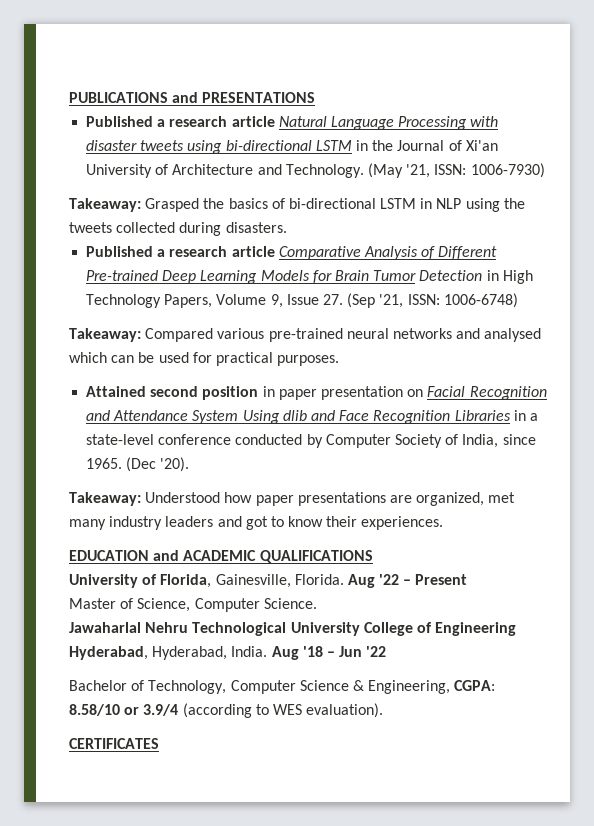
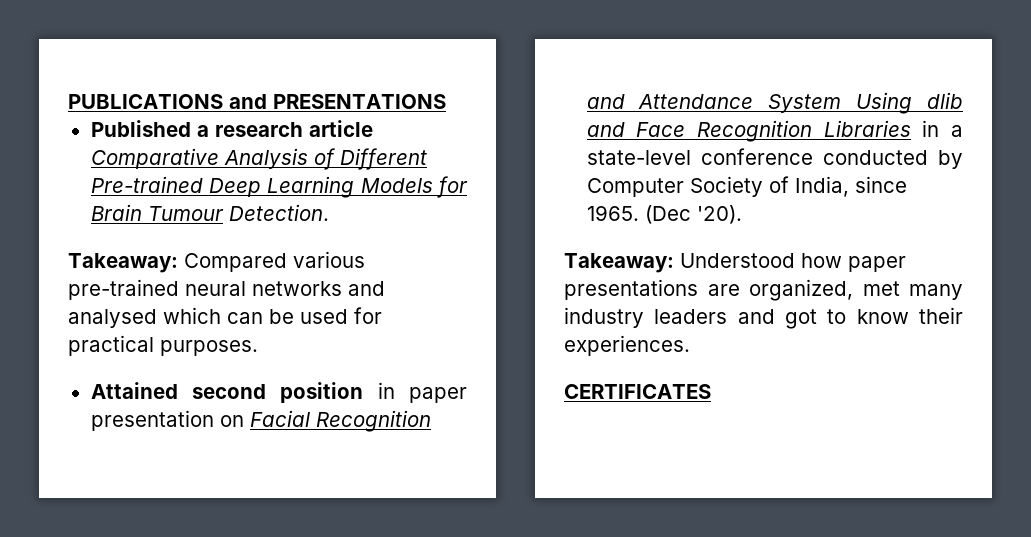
- Published a research article Natural Language Processing with disaster tweets using bi-directional LSTM in the Journal of Xi'an University of Architecture and Technology. (May '21, ISSN: 1006-7930)
- Takeaway: Grasped the basics of bi-directional LSTM in NLP using the tweets collected during disasters.
- Published a research article Comparative Analysis of Different Pre-trained Deep Learning Models for Brain Tumor Detection in High Technology Papers, Volume 9, Issue 27. (Sep '21, ISSN: 1006-6748)
+ Published a research article Comparative Analysis of Different Pre-trained Deep Learning Models for Brain Tumour Detection.
- EDUCATION and ACADEMIC QUALIFICATIONS
- University of Florida, Gainesville, Florida. Aug '22 – Present
- Master of Science, Computer Science.
- Jawaharlal Nehru Technological University College of Engineering Hyderabad, Hyderabad, India. Aug '18 – Jun '22
- Bachelor of Technology, Computer Science & Engineering, CGPA: 8.58/10 or 3.9/4 (according to WES evaluation).

